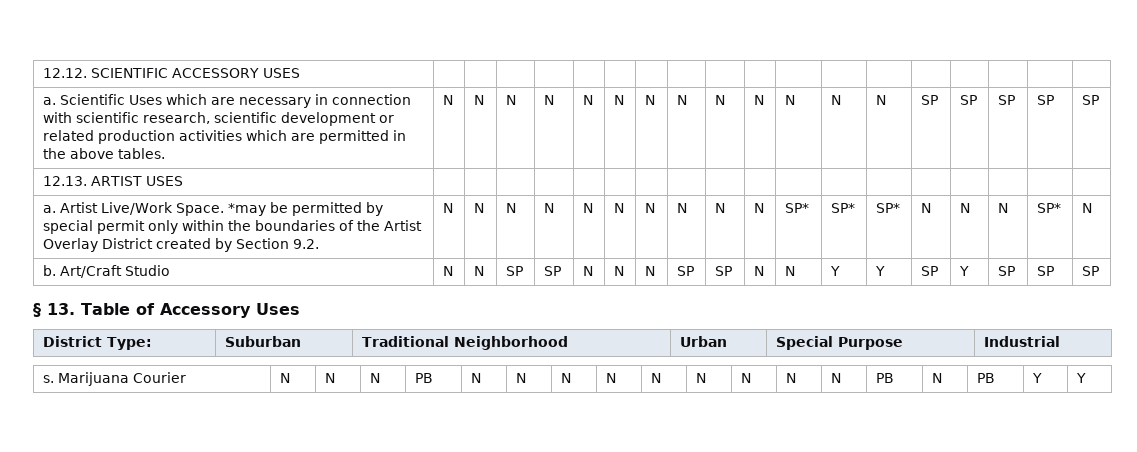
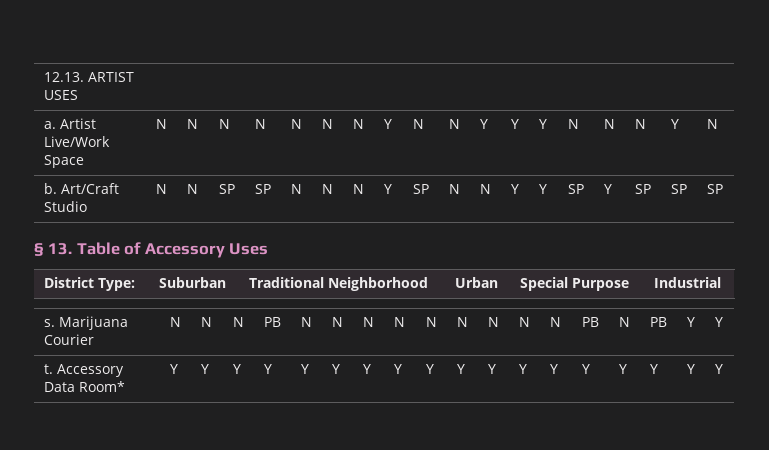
- 12.12. SCIENTIFIC ACCESSORY USES | | | | | | | | | | | | | | | | | |
- a. Scientific Uses which are necessary in connection with scientific research, scientific development or related production activities which are permitted in the above tables. | N | N | N | N | N | N | N | N | N | N | N | N | N | SP | SP | SP | SP | SP
- Artist Live/Work Space. *may be permitted by special permit only within the boundaries of the Artist Overlay District created by Section 9.2. | N | N | N | N | N | N | N | N | N | N | SP* | SP* | SP* | N | N | N | SP*
+ Artist Live/Work Space | N | N | N | N | N | N | N | Y | N | N | Y | Y | Y | N | N | N | Y
- b. Art/Craft Studio | N | N | SP | SP | N | N | N | SP | SP | N | N | Y | Y | SP | Y | SP | SP | SP
+ b. Art/Craft Studio | N | N | SP | SP | N | N | N | Y | SP | N | N | Y | Y | SP | Y | SP | SP | SP
+ t. Accessory Data Room* | Y | Y | Y | Y | Y | Y | Y | Y | Y | Y | Y | Y | Y | Y | Y | Y | Y | Y

